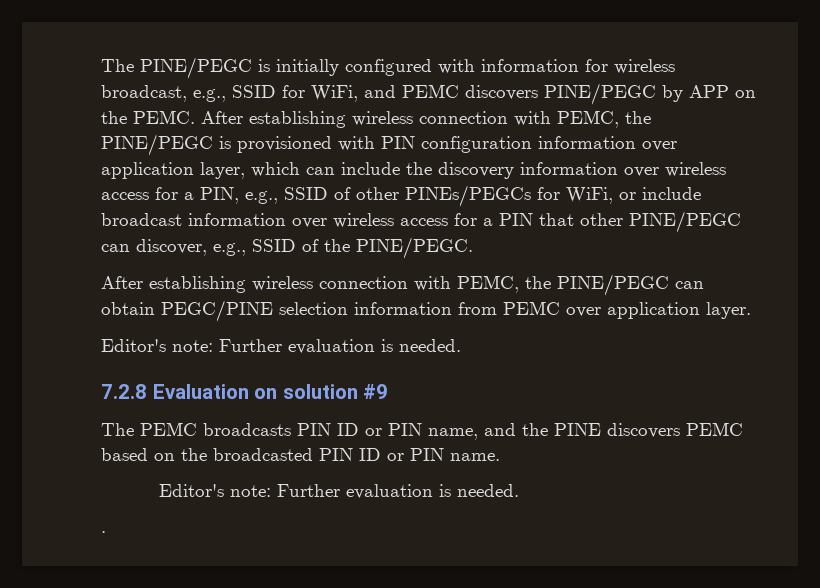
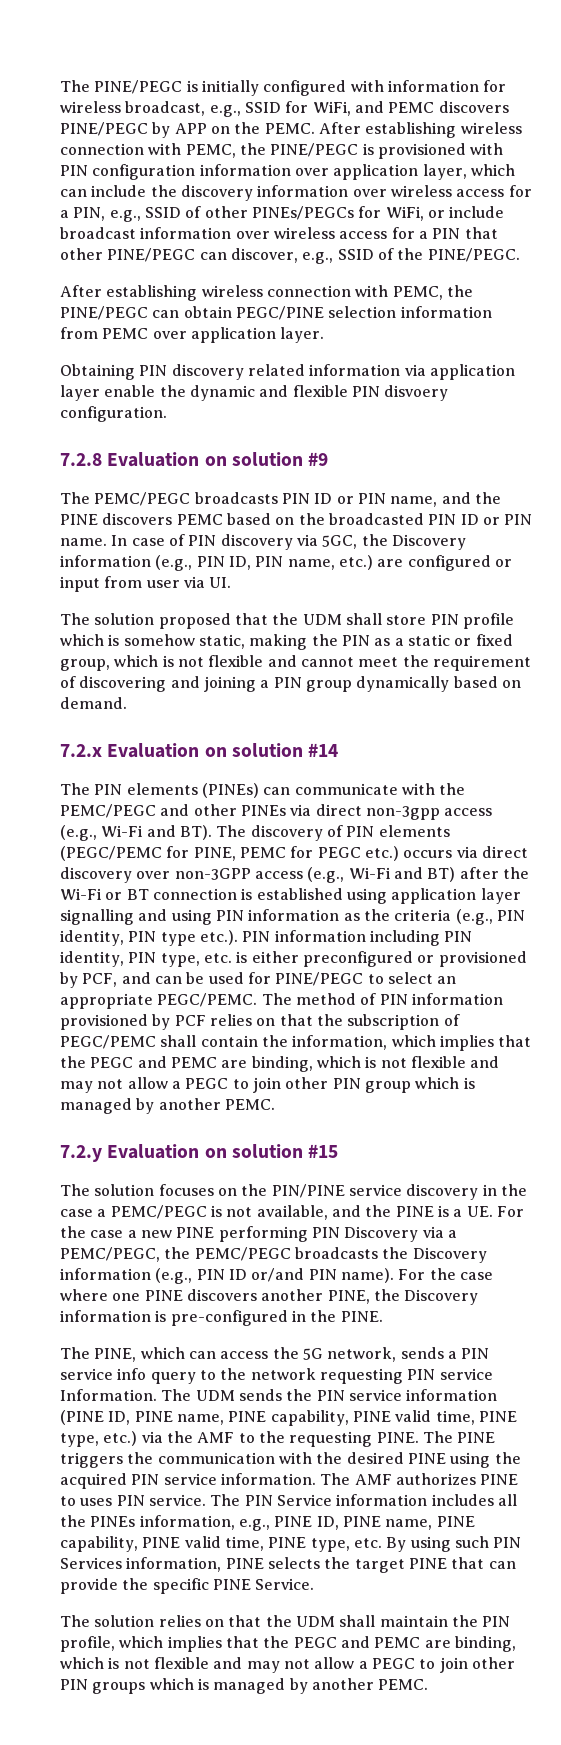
  After establishing wireless connection with PEMC, the PINE/PEGC can obtain PEGC/PINE selection information from PEMC over application layer.
- Editor's note: Further evaluation is needed.
+ Obtaining PIN discovery related information via application layer enable the dynamic and flexible PIN disvoery configuration.
- The PEMC broadcasts PIN ID or PIN name, and the PINE discovers PEMC based on the broadcasted PIN ID or PIN name.
- Editor's note: Further evaluation is needed.
- .
+ The PEMC/PEGC broadcasts PIN ID or PIN name, and the PINE discovers PEMC based on the broadcasted PIN ID or PIN name. In case of PIN discovery via 5GC, the Discovery information (e.g., PIN ID, PIN name, etc.) are configured or input from user via UI.
+ The solution proposed that the UDM shall store PIN profile which is somehow static, making the PIN as a static or fixed group, which is not flexible and cannot meet the requirement of discovering and joining a PIN group dynamically based on demand.
+ 7.2.x Evaluation on solution #14
+ The PIN elements (PINEs) can communicate with the PEMC/PEGC and other PINEs via direct non-3gpp access (e.g., Wi-Fi and BT). The discovery of PIN elements (PEGC/PEMC for PINE, PEMC for PEGC etc.) occurs via direct discovery over non-3GPP access (e.g., Wi-Fi and BT) after the Wi-Fi or BT connection is established using application layer signalling and using PIN information as the criteria (e.g., PIN identity, PIN type etc.). PIN information including PIN identity, PIN type, etc. is either preconfigured or provisioned by PCF, and can be used for PINE/PEGC to select an appropriate PEGC/PEMC. The method of PIN information provisioned by PCF relies on that the subscription of PEGC/PEMC shall contain the information, which implies that the PEGC and PEMC are binding, which is not flexible and may not allow a PEGC to join other PIN group which is managed by another PEMC.
+ 7.2.y Evaluation on solution #15
+ The solution focuses on the PIN/PINE service discovery in the case a PEMC/PEGC is not available, and the PINE is a UE. For the case a new PINE performing PIN Discovery via a PEMC/PEGC, the PEMC/PEGC broadcasts the Discovery information (e.g., PIN ID or/and PIN name). For the case where one PINE discovers another PINE, the Discovery information is pre-configured in the PINE.
+ The PINE, which can access the 5G network, sends a PIN service info query to the network requesting PIN service Information. The UDM sends the PIN service information (PINE ID, PINE name, PINE capability, PINE valid time, PINE type, etc.) via the AMF to the requesting PINE. The PINE triggers the communication with the desired PINE using the acquired PIN service information. The AMF authorizes PINE to uses PIN service. The PIN Service information includes all the PINEs information, e.g., PINE ID, PINE name, PINE capability, PINE valid time, PINE type, etc. By using such PIN Services information, PINE selects the target PINE that can provide the specific PINE Service.
+ The solution relies on that the UDM shall maintain the PIN profile, which implies that the PEGC and PEMC are binding, which is not flexible and may not allow a PEGC to join other PIN groups which is managed by another PEMC.

